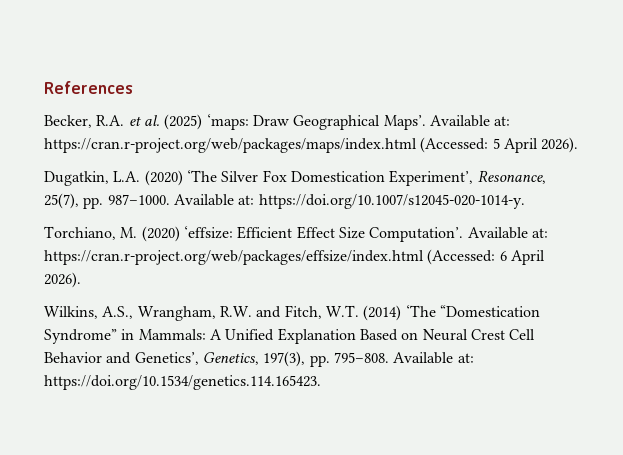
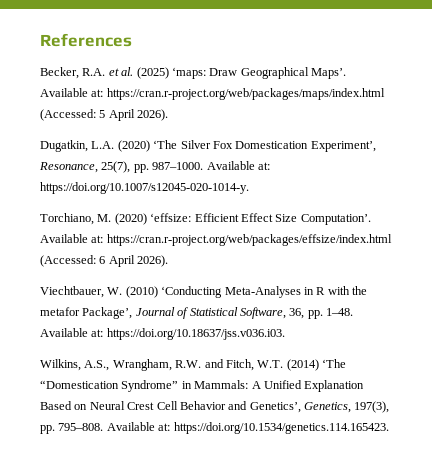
+ Viechtbauer, W. (2010) ‘Conducting Meta-Analyses in R with the metafor Package’, Journal of Statistical Software, 36, pp. 1–48. Available at: https://doi.org/10.18637/jss.v036.i03.

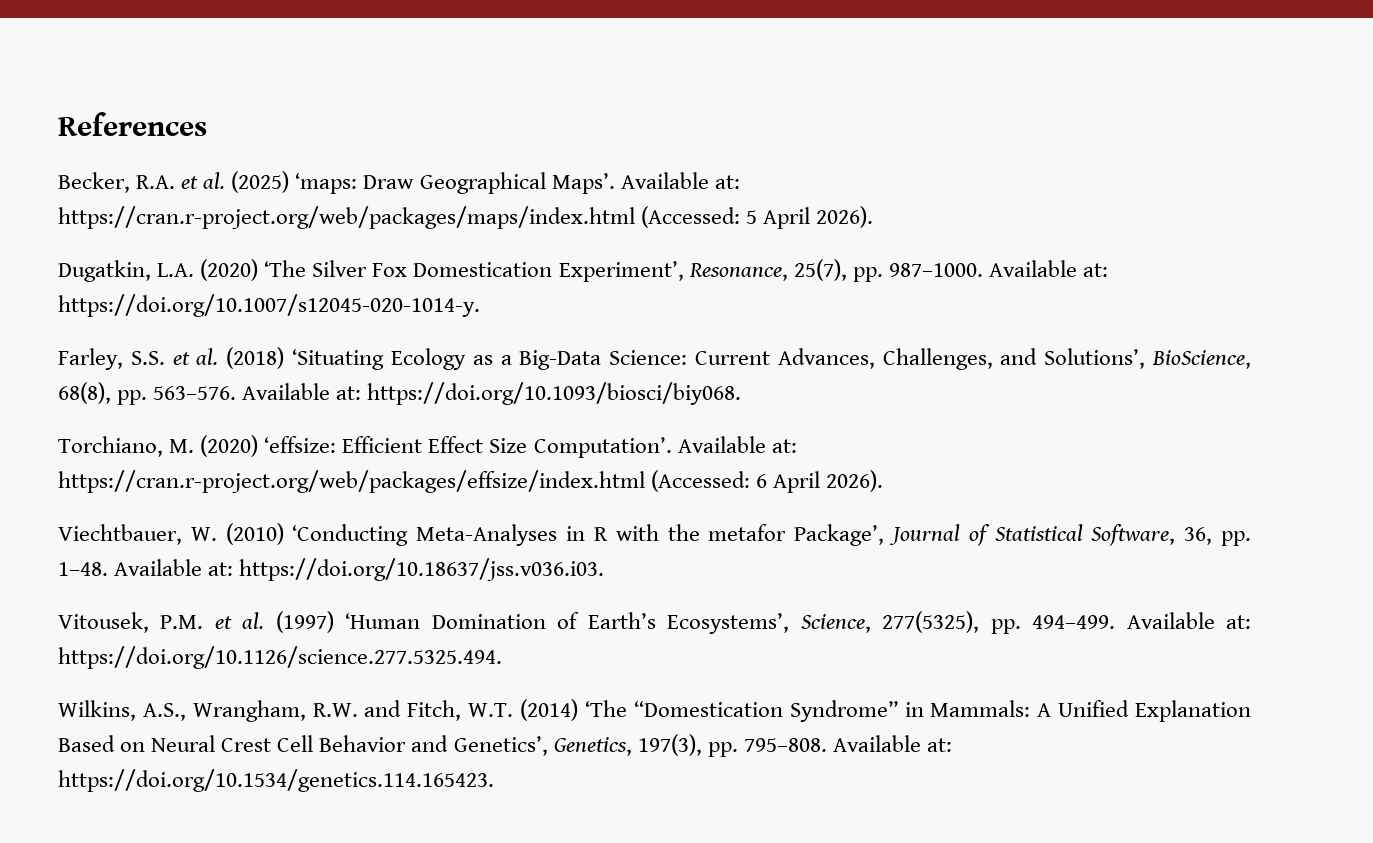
+ Farley, S.S. et al. (2018) ‘Situating Ecology as a Big-Data Science: Current Advances, Challenges, and Solutions’, BioScience, 68(8), pp. 563–576. Available at: https://doi.org/10.1093/biosci/biy068.
+ Vitousek, P.M. et al. (1997) ‘Human Domination of Earth’s Ecosystems’, Science, 277(5325), pp. 494–499. Available at: https://doi.org/10.1126/science.277.5325.494.

